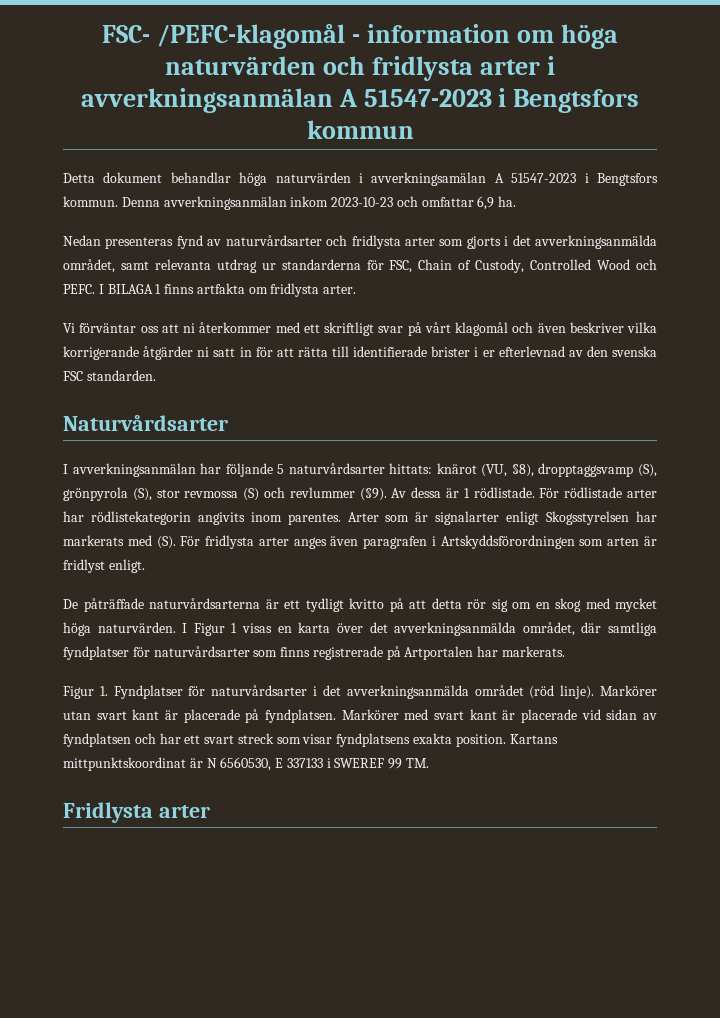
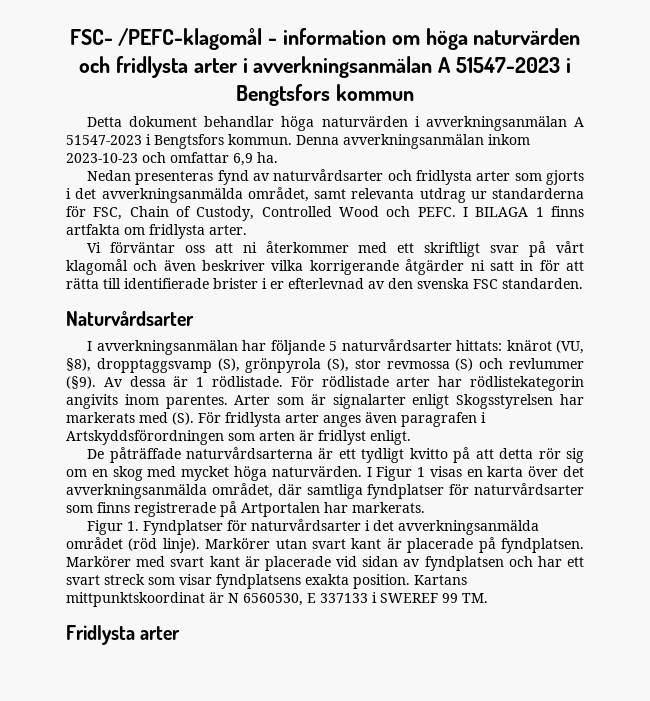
- Detta dokument behandlar höga naturvärden i avverkningsamälan A 51547-2023 i Bengtsfors kommun.
+ Detta dokument behandlar höga naturvärden i avverkningsanmälan A 51547-2023 i Bengtsfors kommun.

